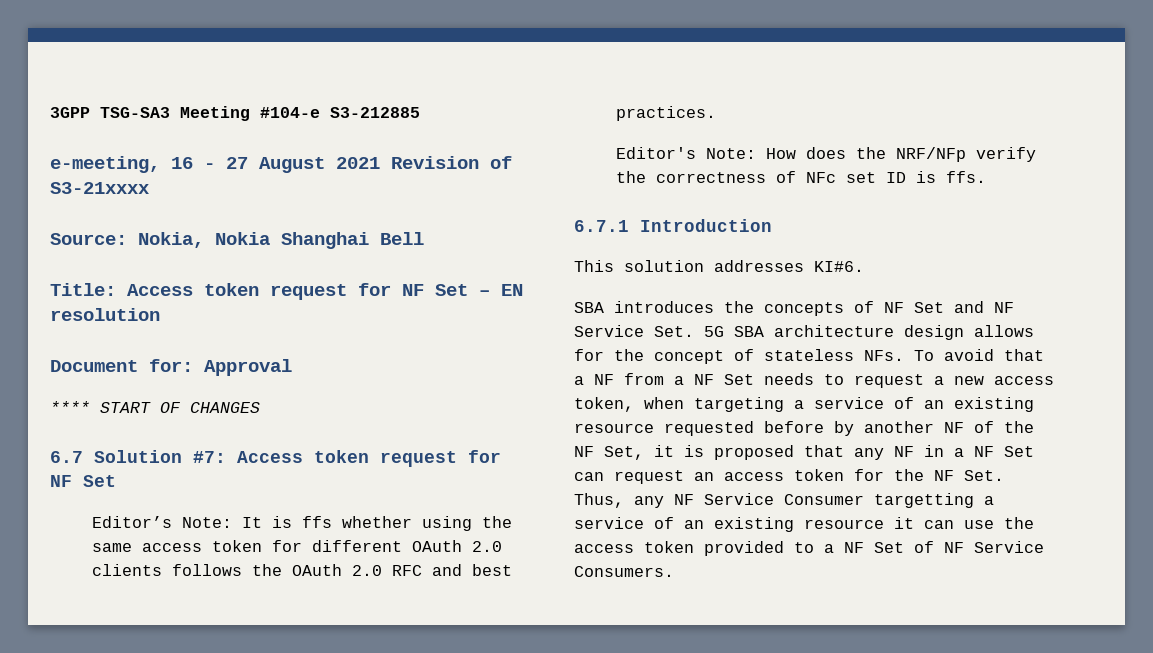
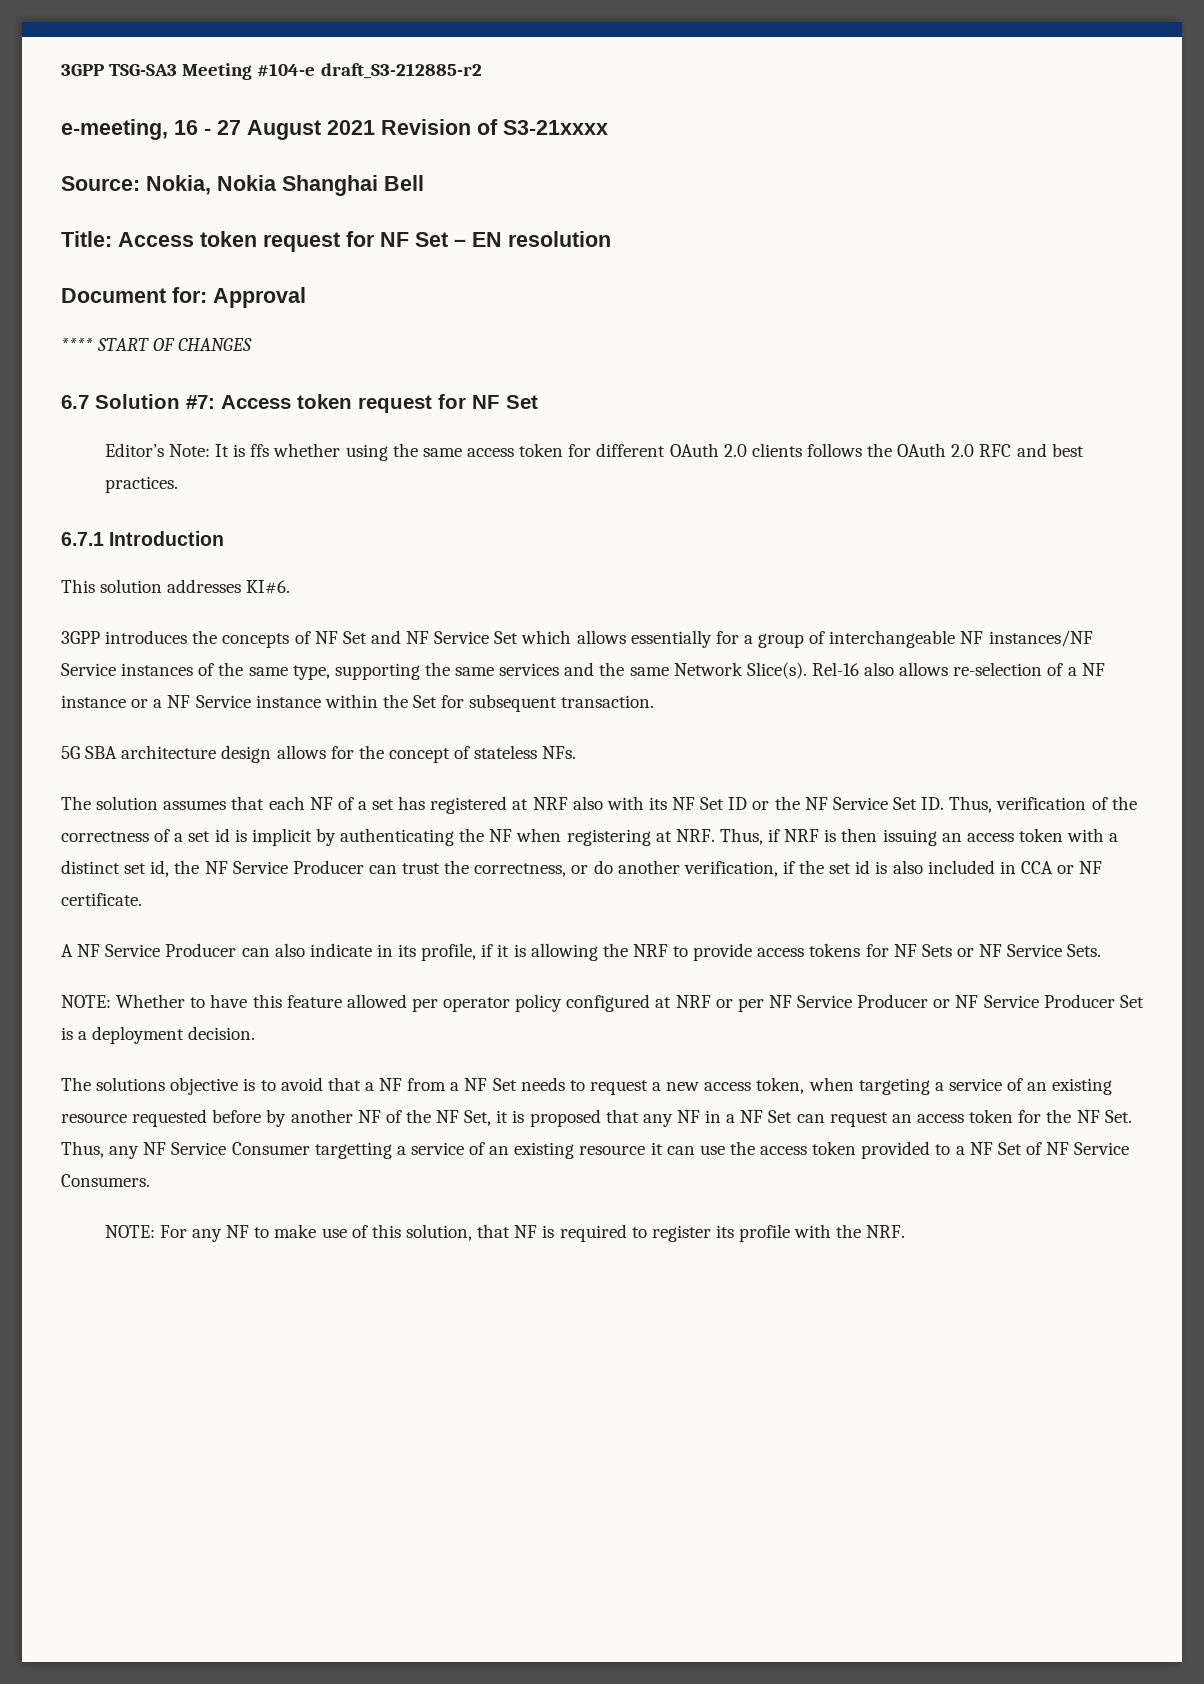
- 3GPP TSG-SA3 Meeting #104-e S3-212885
+ 3GPP TSG-SA3 Meeting #104-e draft_S3-212885-r2
- Editor's Note: How does the NRF/NFp verify the correctness of NFc set ID is ffs.
- SBA introduces the concepts of NF Set and NF Service Set. 5G SBA architecture design allows for the concept of stateless NFs. To avoid that a NF from a NF Set needs to request a new access token, when targeting a service of an existing resource requested before by another NF of the NF Set, it is proposed that any NF in a NF Set can request an access token for the NF Set. Thus, any NF Service Consumer targetting a service of an existing resource it can use the access token provided to a NF Set of NF Service Consumers.
+ 3GPP introduces the concepts of NF Set and NF Service Set which allows essentially for a group of interchangeable NF instances/NF Service instances of the same type, supporting the same services and the same Network Slice(s). Rel-16 also allows re-selection of a NF instance or a NF Service instance within the Set for subsequent transaction.
+ 5G SBA architecture design allows for the concept of stateless NFs.
+ The solution assumes that each NF of a set has registered at NRF also with its NF Set ID or the NF Service Set ID. Thus, verification of the correctness of a set id is implicit by authenticating the NF when registering at NRF. Thus, if NRF is then issuing an access token with a distinct set id, the NF Service Producer can trust the correctness, or do another verification, if the set id is also included in CCA or NF certificate.
+ A NF Service Producer can also indicate in its profile, if it is allowing the NRF to provide access tokens for NF Sets or NF Service Sets.
+ NOTE: Whether to have this feature allowed per operator policy configured at NRF or per NF Service Producer or NF Service Producer Set is a deployment decision.
+ The solutions objective is to avoid that a NF from a NF Set needs to request a new access token, when targeting a service of an existing resource requested before by another NF of the NF Set, it is proposed that any NF in a NF Set can request an access token for the NF Set. Thus, any NF Service Consumer targetting a service of an existing resource it can use the access token provided to a NF Set of NF Service Consumers.
+ NOTE: For any NF to make use of this solution, that NF is required to register its profile with the NRF.

